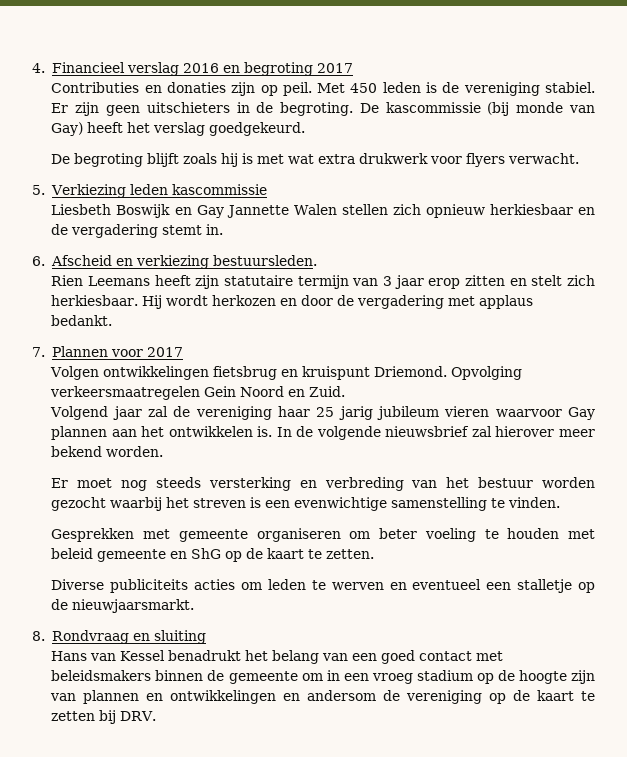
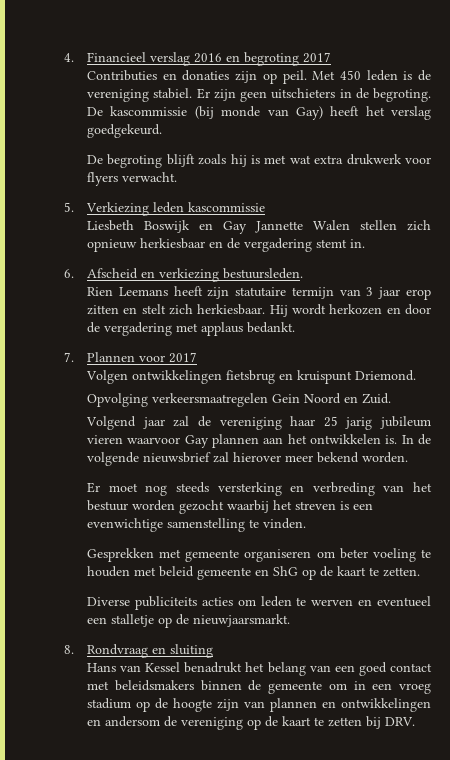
- Volgen ontwikkelingen fietsbrug en kruispunt Driemond. Opvolging verkeersmaatregelen Gein Noord en Zuid.
+ Volgen ontwikkelingen fietsbrug en kruispunt Driemond.
+ Opvolging verkeersmaatregelen Gein Noord en Zuid.

